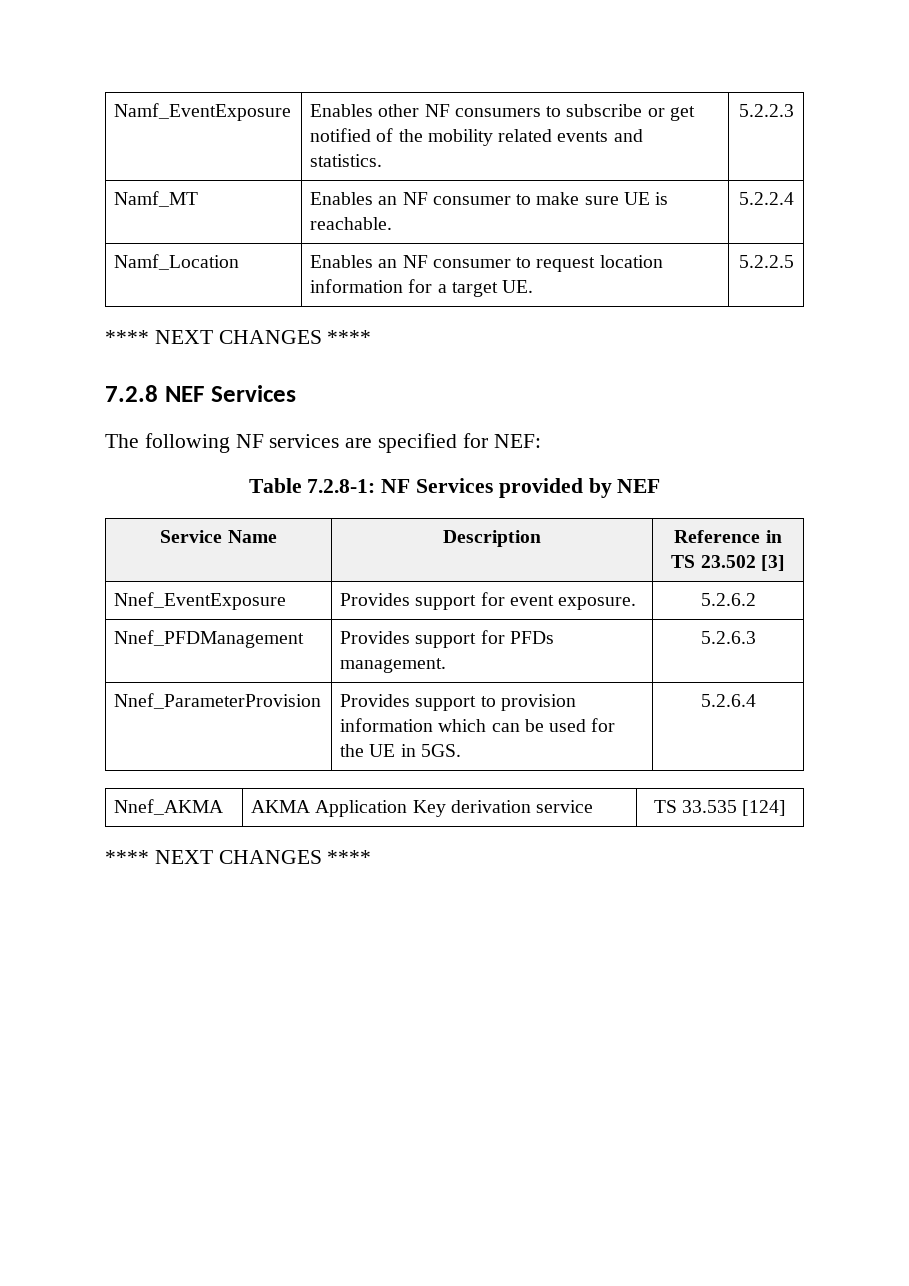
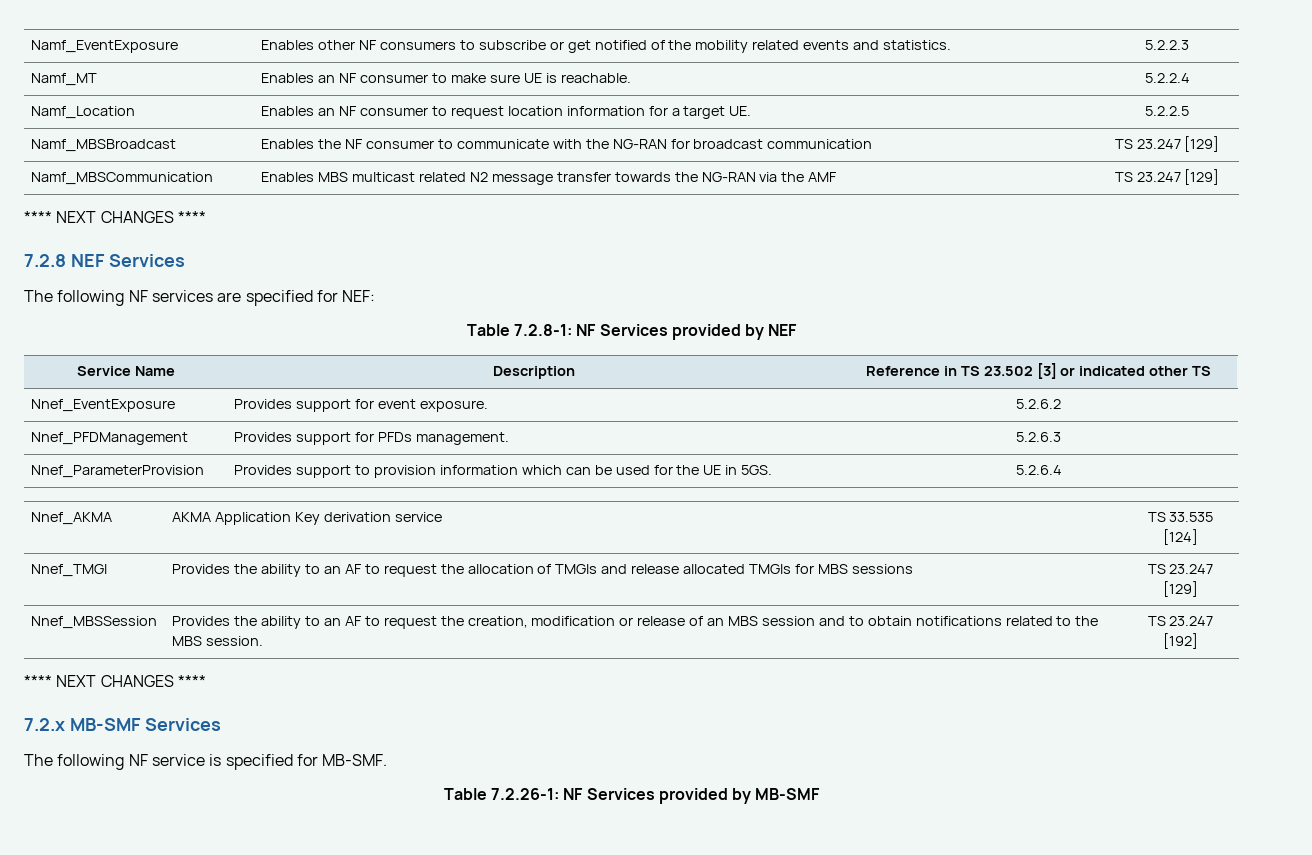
+ Namf_MBSBroadcast | Enables the NF consumer to communicate with the NG-RAN for broadcast communication | TS 23.247 [129]
+ Namf_MBSCommunication | Enables MBS multicast related N2 message transfer towards the NG-RAN via the AMF | TS 23.247 [129]
- Service Name | Description | Reference in TS 23.502 [3]
+ Service Name | Description | Reference in TS 23.502 [3] or indicated other TS
  Nnef_AKMA | AKMA Application Key derivation service | TS 33.535 [124]
+ Nnef_TMGI | Provides the ability to an AF to request the allocation of TMGIs and release allocated TMGIs for MBS sessions | TS 23.247 [129]
+ Nnef_MBSSession | Provides the ability to an AF to request the creation, modification or release of an MBS session and to obtain notifications related to the MBS session. | TS 23.247 [192]
  **** NEXT CHANGES ****
+ 7.2.x MB-SMF Services
+ The following NF service is specified for MB-SMF.
+ Table 7.2.26-1: NF Services provided by MB-SMF

